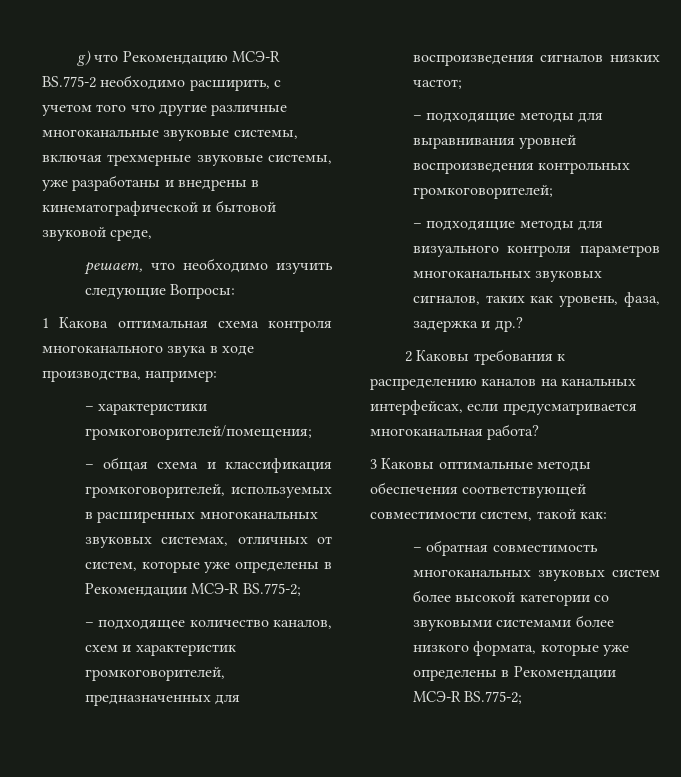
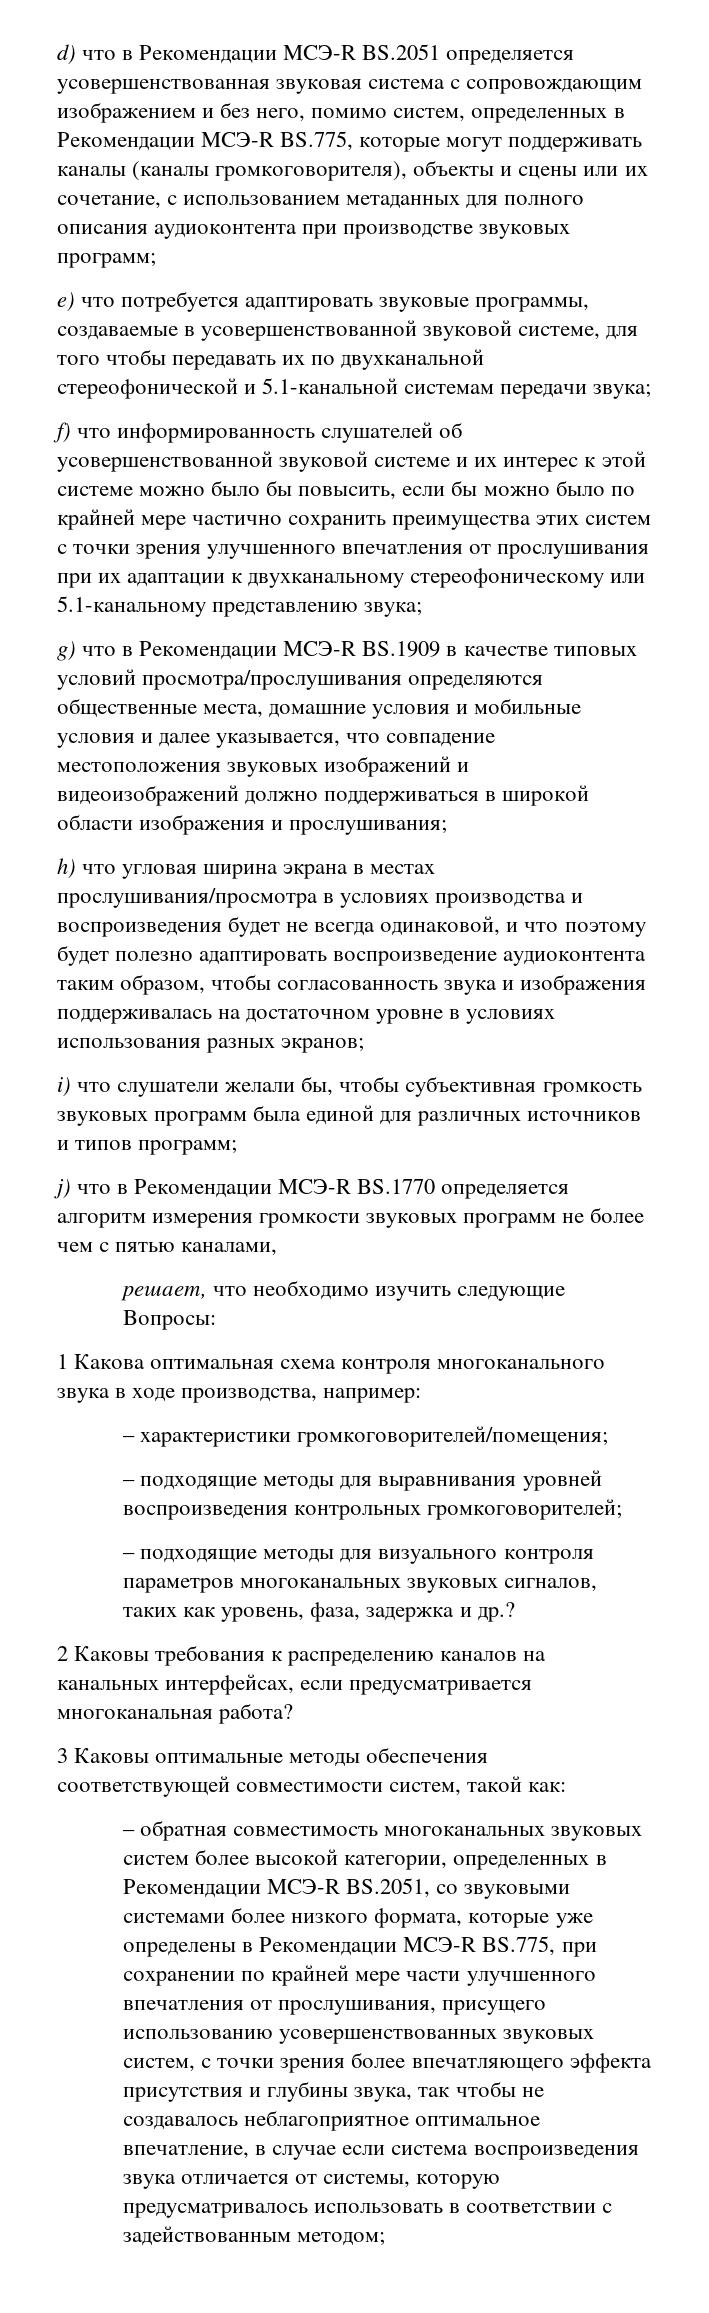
- g) что Рекомендацию МСЭ-R BS.775-2 необходимо расширить, с учетом того что другие различные многоканальные звуковые системы, включая трехмерные звуковые системы, уже разработаны и внедрены в кинематографической и бытовой звуковой среде,
+ d) что в Рекомендации МСЭ-R BS.2051 определяется усовершенствованная звуковая система с сопровождающим изображением и без него, помимо систем, определенных в Рекомендации МСЭ-R BS.775, которые могут поддерживать каналы (каналы громкоговорителя), объекты и сцены или их сочетание, с использованием метаданных для полного описания аудиоконтента при производстве звуковых программ;
+ e) что потребуется адаптировать звуковые программы, создаваемые в усовершенствованной звуковой системе, для того чтобы передавать их по двухканальной стереофонической и 5.1-канальной системам передачи звука;
+ f) что информированность слушателей об усовершенствованной звуковой системе и их интерес к этой системе можно было бы повысить, если бы можно было по крайней мере частично сохранить преимущества этих систем с точки зрения улучшенного впечатления от прослушивания при их адаптации к двухканальному стереофоническому или 5.1-канальному представлению звука;
+ g) что в Рекомендации МСЭ-R BS.1909 в качестве типовых условий просмотра/прослушивания определяются общественные места, домашние условия и мобильные условия и далее указывается, что совпадение местоположения звуковых изображений и видеоизображений должно поддерживаться в широкой области изображения и прослушивания;
+ h) что угловая ширина экрана в местах прослушивания/просмотра в условиях производства и воспроизведения будет не всегда одинаковой, и что поэтому будет полезно адаптировать воспроизведение аудиоконтента таким образом, чтобы согласованность звука и изображения поддерживалась на достаточном уровне в условиях использования разных экранов;
+ i) что слушатели желали бы, чтобы субъективная громкость звуковых программ была единой для различных источников и типов программ;
+ j) что в Рекомендации МСЭ-R BS.1770 определяется алгоритм измерения громкости звуковых программ не более чем с пятью каналами,
- – общая схема и классификация громкоговорителей, используемых в расширенных многоканальных звуковых системах, отличных от систем, которые уже определены в Рекомендации МСЭ-R BS.775-2;
- – подходящее количество каналов, схем и характеристик громкоговорителей, предназначенных для воспроизведения сигналов низких частот;
- – обратная совместимость многоканальных звуковых систем более высокой категории со звуковыми системами более низкого формата, которые уже определены в Рекомендации МСЭ-R BS.775-2;
+ – обратная совместимость многоканальных звуковых систем более высокой категории, определенных в Рекомендации МСЭ-R BS.2051, со звуковыми системами более низкого формата, которые уже определены в Рекомендации МСЭ-R BS.775, при сохранении по крайней мере части улучшенного впечатления от прослушивания, присущего использованию усовершенствованных звуковых систем, с точки зрения более впечатляющего эффекта присутствия и глубины звука, так чтобы не создавалось неблагоприятное оптимальное впечатление, в случае если система воспроизведения звука отличается от системы, которую предусматривалось использовать в соответствии с задействованным методом;

